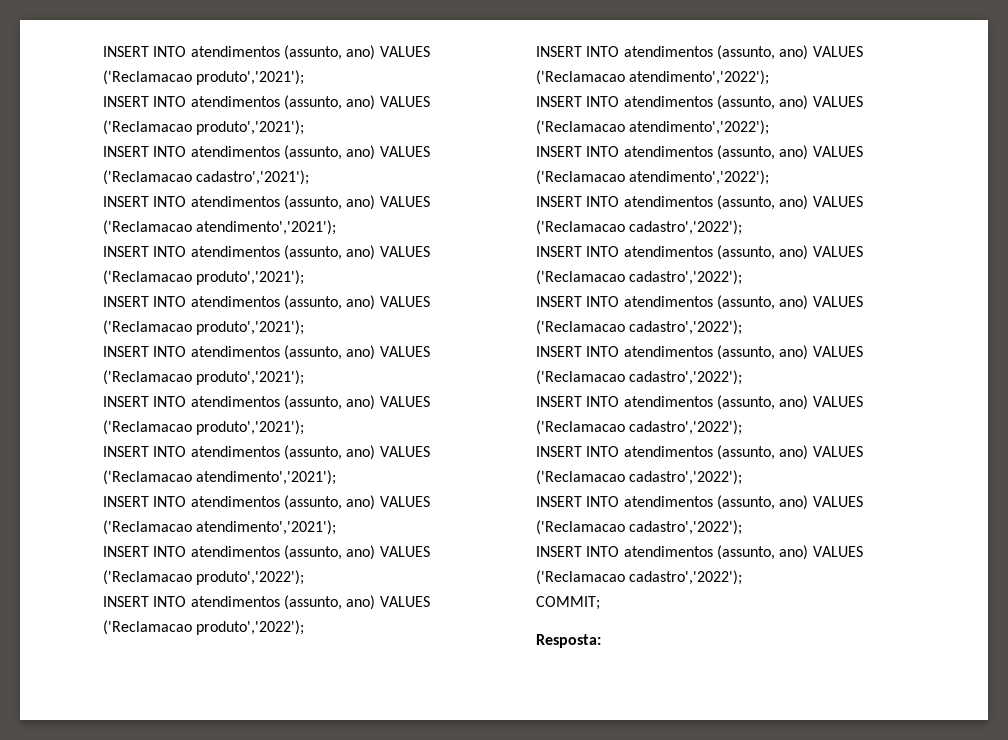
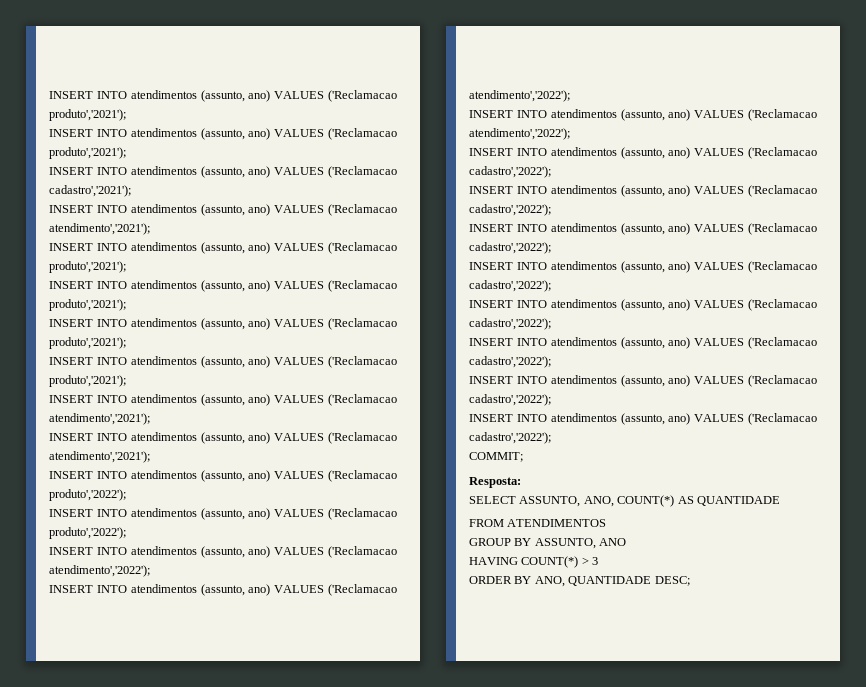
+ SELECT ASSUNTO, ANO, COUNT(*) AS QUANTIDADE
+ FROM ATENDIMENTOS
+ GROUP BY ASSUNTO, ANO
+ HAVING COUNT(*) > 3
+ ORDER BY ANO, QUANTIDADE DESC;

